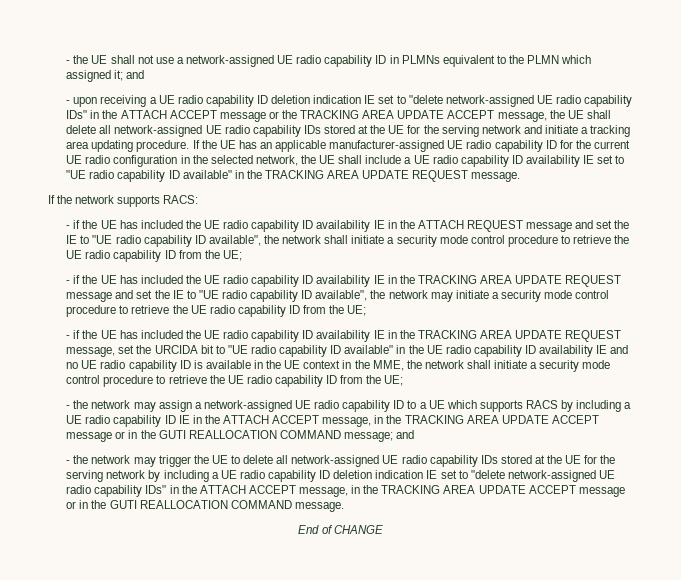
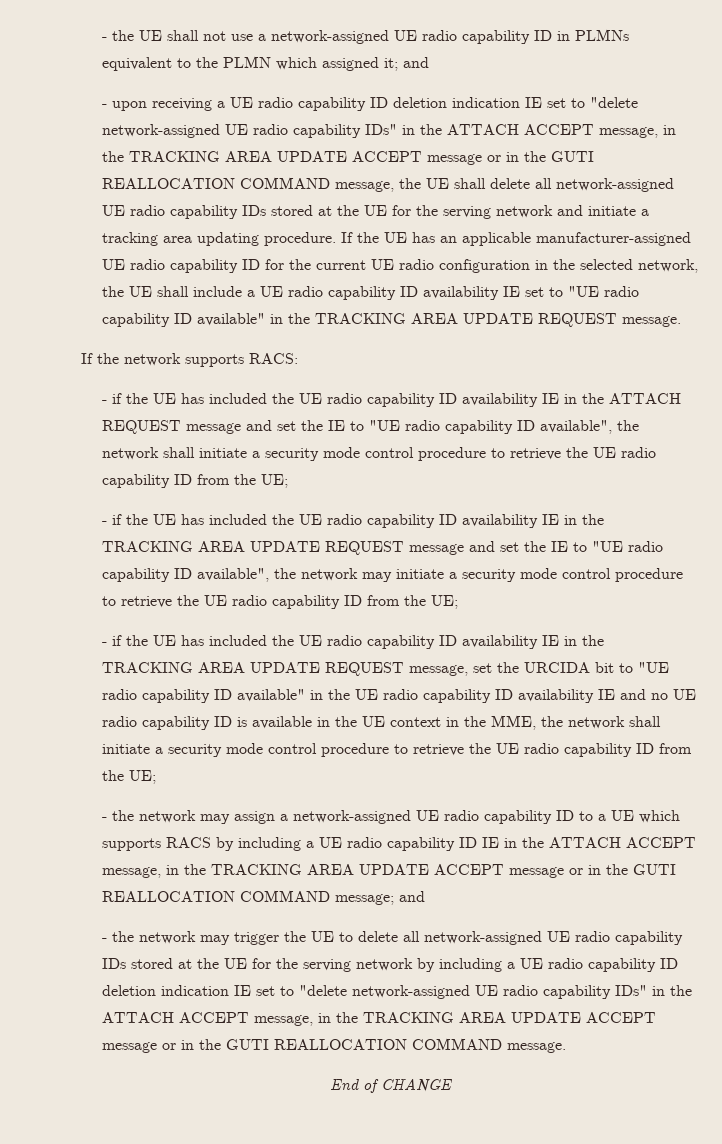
- - upon receiving a UE radio capability ID deletion indication IE set to "delete network-assigned UE radio capability IDs" in the ATTACH ACCEPT message or the TRACKING AREA UPDATE ACCEPT message, the UE shall delete all network-assigned UE radio capability IDs stored at the UE for the serving network and initiate a tracking area updating procedure.
+ - upon receiving a UE radio capability ID deletion indication IE set to "delete network-assigned UE radio capability IDs" in the ATTACH ACCEPT message, in the TRACKING AREA UPDATE ACCEPT message or in the GUTI REALLOCATION COMMAND message, the UE shall delete all network-assigned UE radio capability IDs stored at the UE for the serving network and initiate a tracking area updating procedure.

